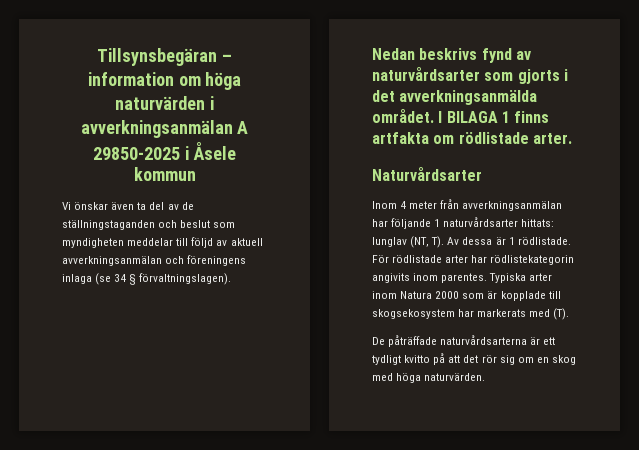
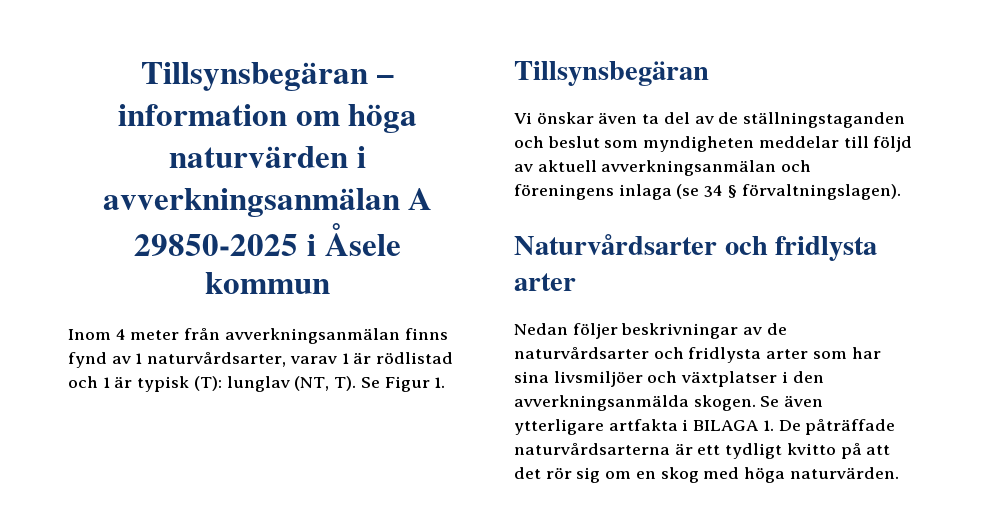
+ Inom 4 meter från avverkningsanmälan finns fynd av 1 naturvårdsarter, varav 1 är rödlistad och 1 är typisk (T): lunglav (NT, T). Se Figur 1.
+ Tillsynsbegäran
- Nedan beskrivs fynd av naturvårdsarter som gjorts i det avverkningsanmälda området. I BILAGA 1 finns artfakta om rödlistade arter.
- Naturvårdsarter
- Inom 4 meter från avverkningsanmälan har följande 1 naturvårdsarter hittats: lunglav (NT, T). Av dessa är 1 rödlistade. För rödlistade arter har rödlistekategorin angivits inom parentes. Typiska arter inom Natura 2000 som är kopplade till skogsekosystem har markerats med (T).
- De påträffade naturvårdsarterna är ett tydligt kvitto på att det rör sig om en skog med höga naturvärden.
+ Naturvårdsarter och fridlysta arter
+ Nedan följer beskrivningar av de naturvårdsarter och fridlysta arter som har sina livsmiljöer och växtplatser i den avverkningsanmälda skogen. Se även ytterligare artfakta i BILAGA 1. De påträffade naturvårdsarterna är ett tydligt kvitto på att det rör sig om en skog med höga naturvärden.

